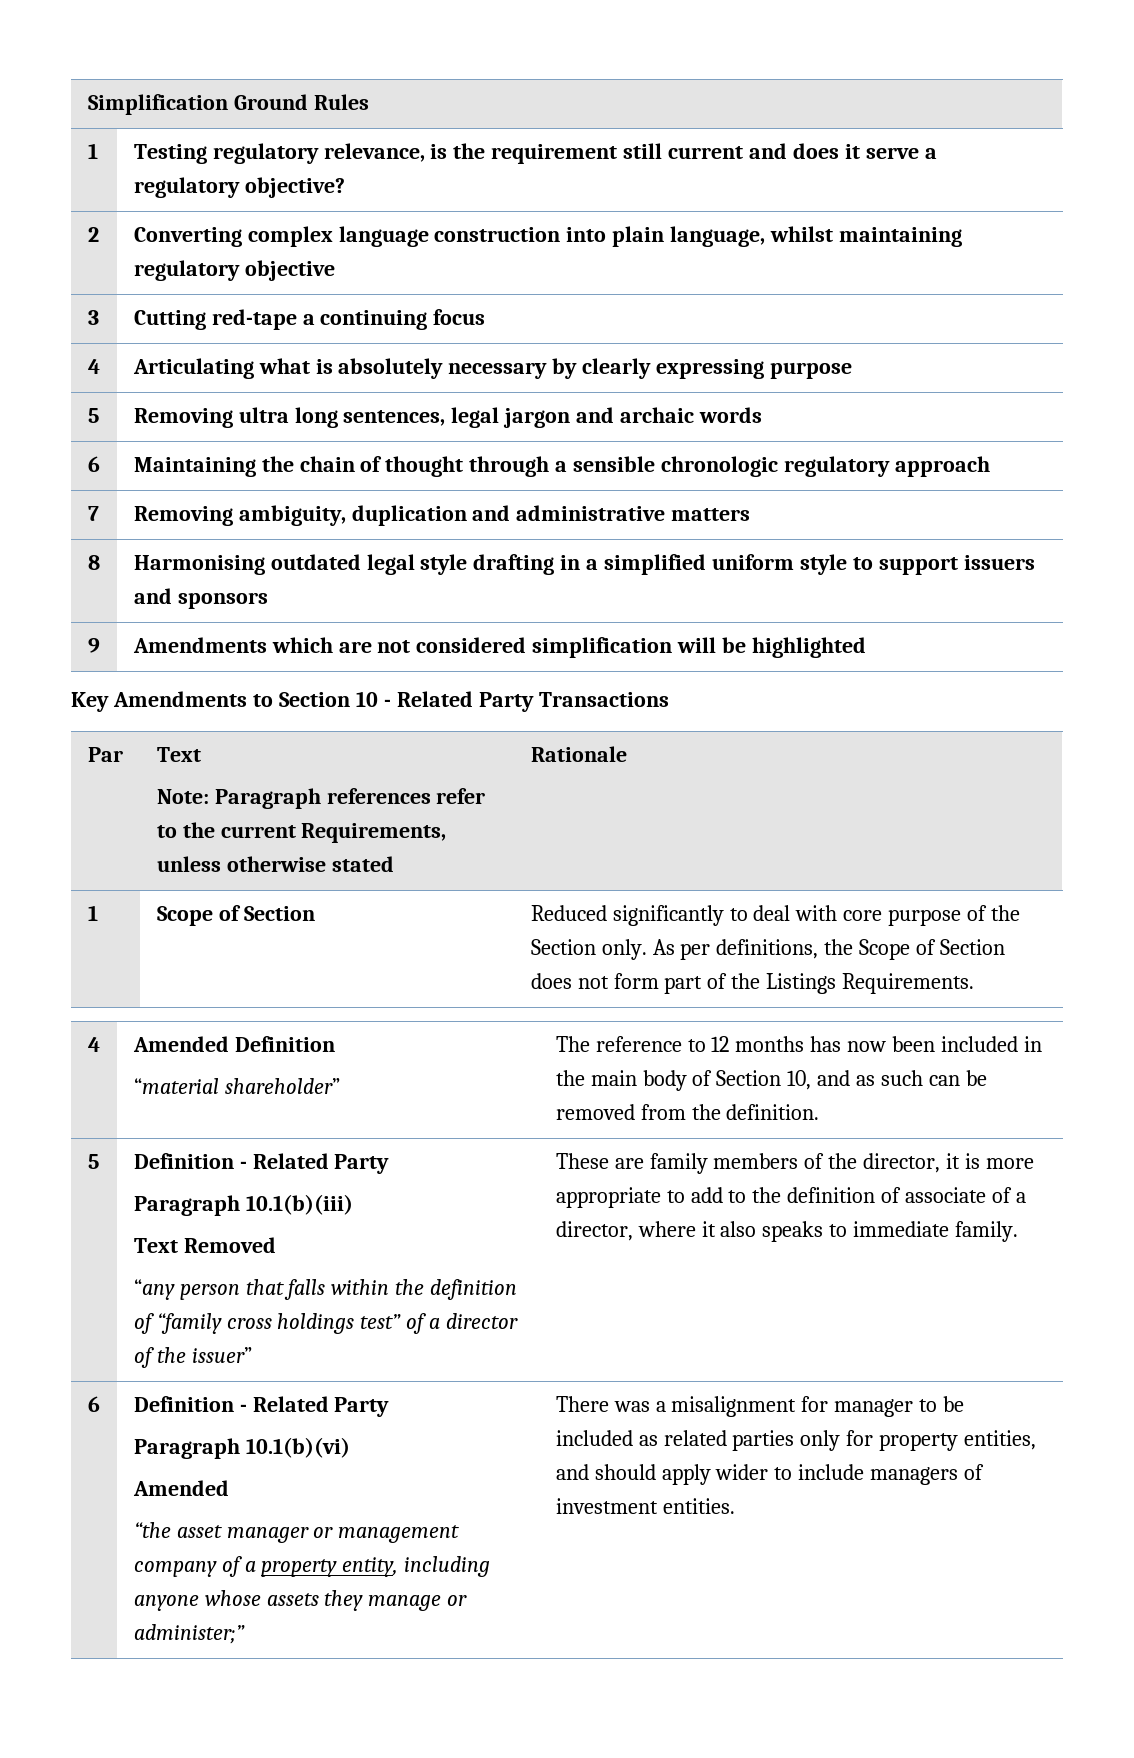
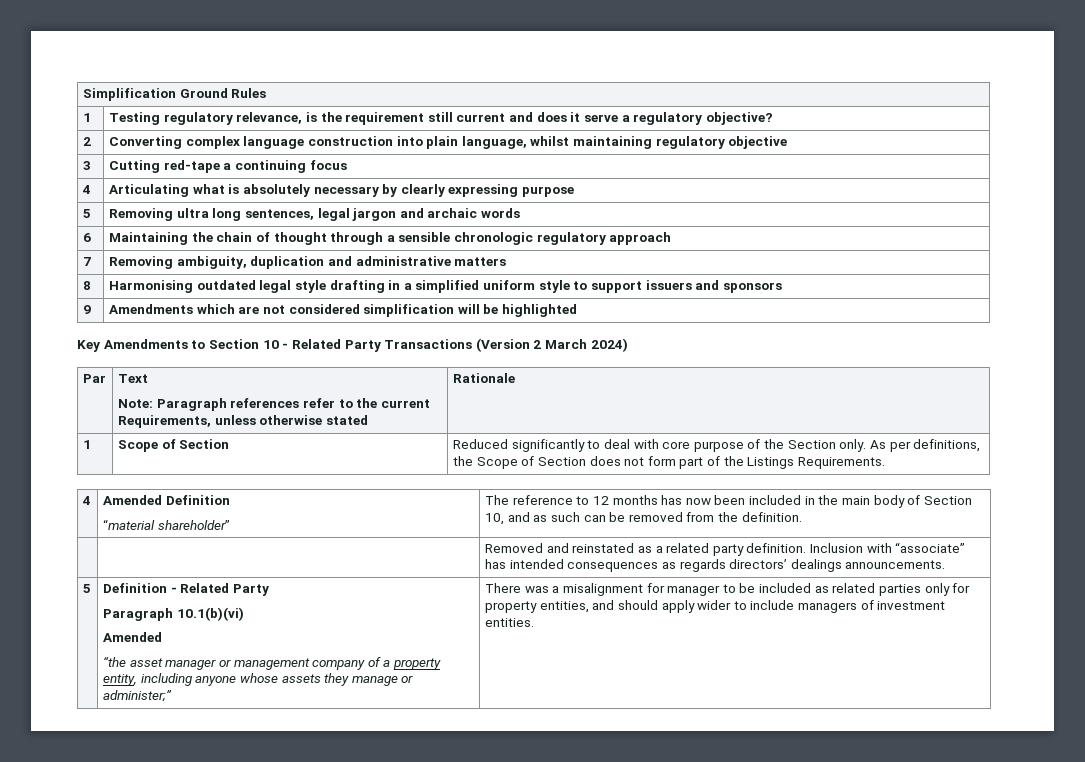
- Key Amendments to Section 10 - Related Party Transactions
+ Key Amendments to Section 10 - Related Party Transactions (Version 2 March 2024)
+ | | Removed and reinstated as a related party definition. Inclusion with “associate” has intended consequences as regards directors’ dealings announcements.
- Paragraph 10.1(b)(iii)
- Text Removed
- “any person that falls within the definition of “family cross holdings test” of a director of the issuer” | These are family members of the director, it is more appropriate to add to the definition of associate of a director, where it also speaks to immediate family.
- 6 | Definition - Related Party

